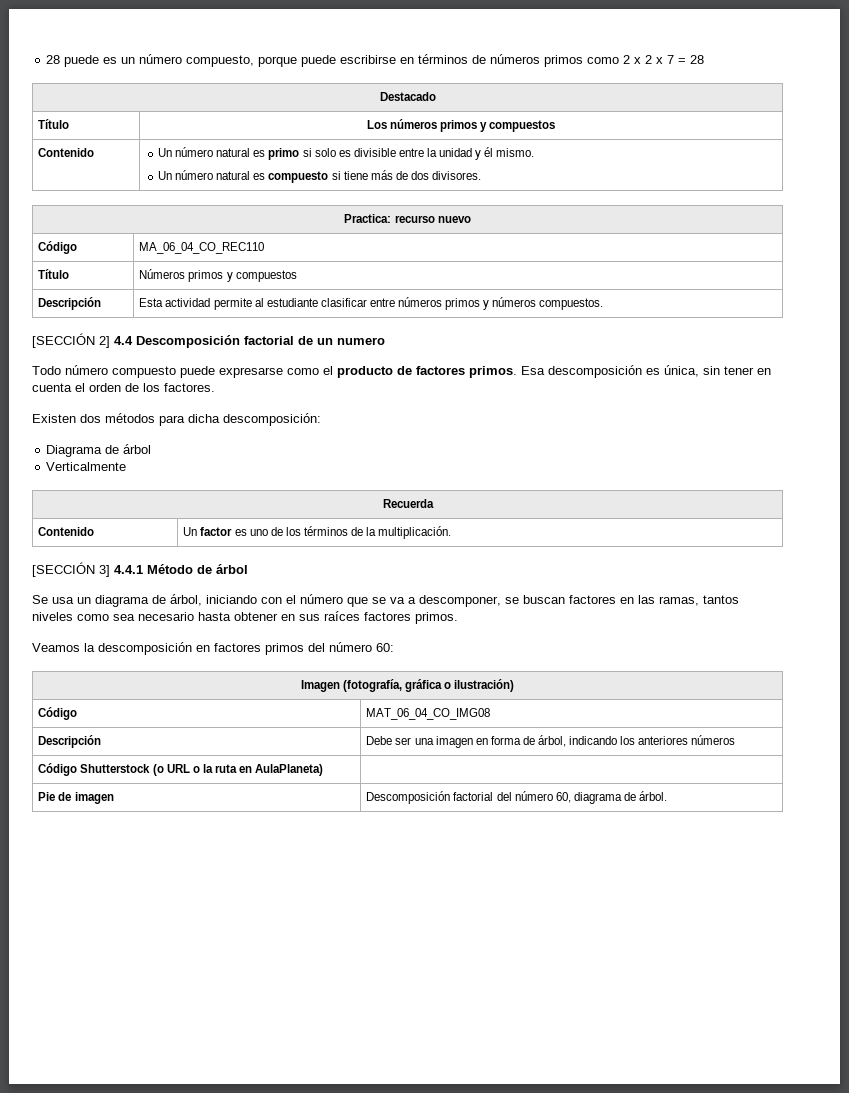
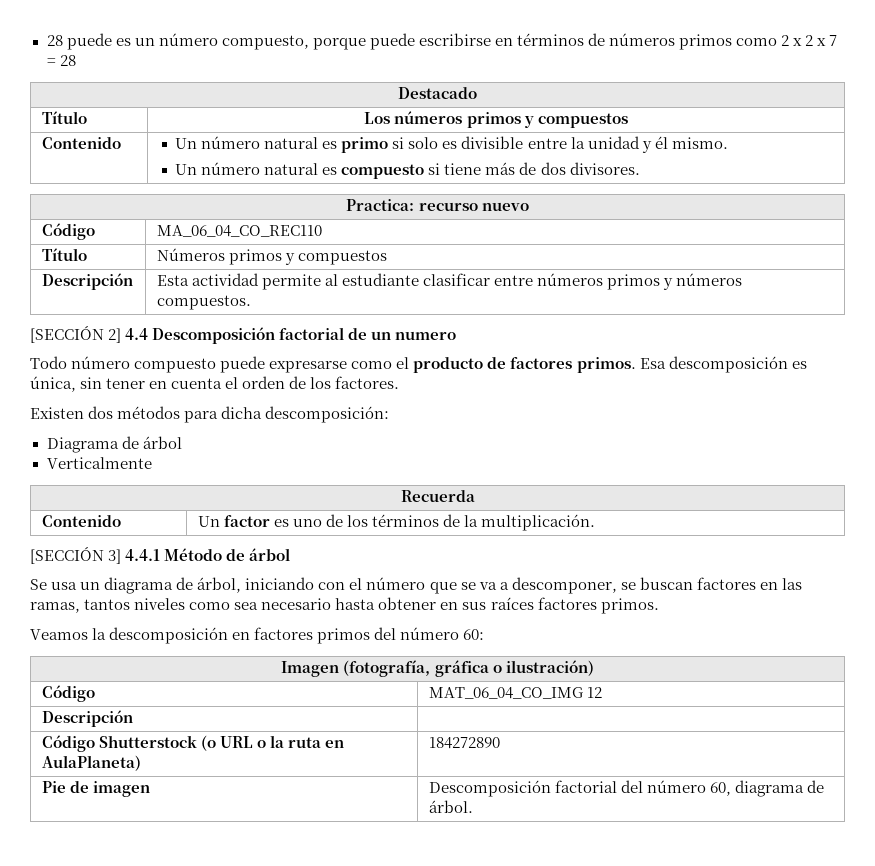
- Código | MAT_06_04_CO_IMG08
- Descripción | Debe ser una imagen en forma de árbol, indicando los anteriores números
+ Código | MAT_06_04_CO_IMG 12
+ Descripción |
- Código Shutterstock (o URL o la ruta en AulaPlaneta) |
+ Código Shutterstock (o URL o la ruta en AulaPlaneta) | 184272890

